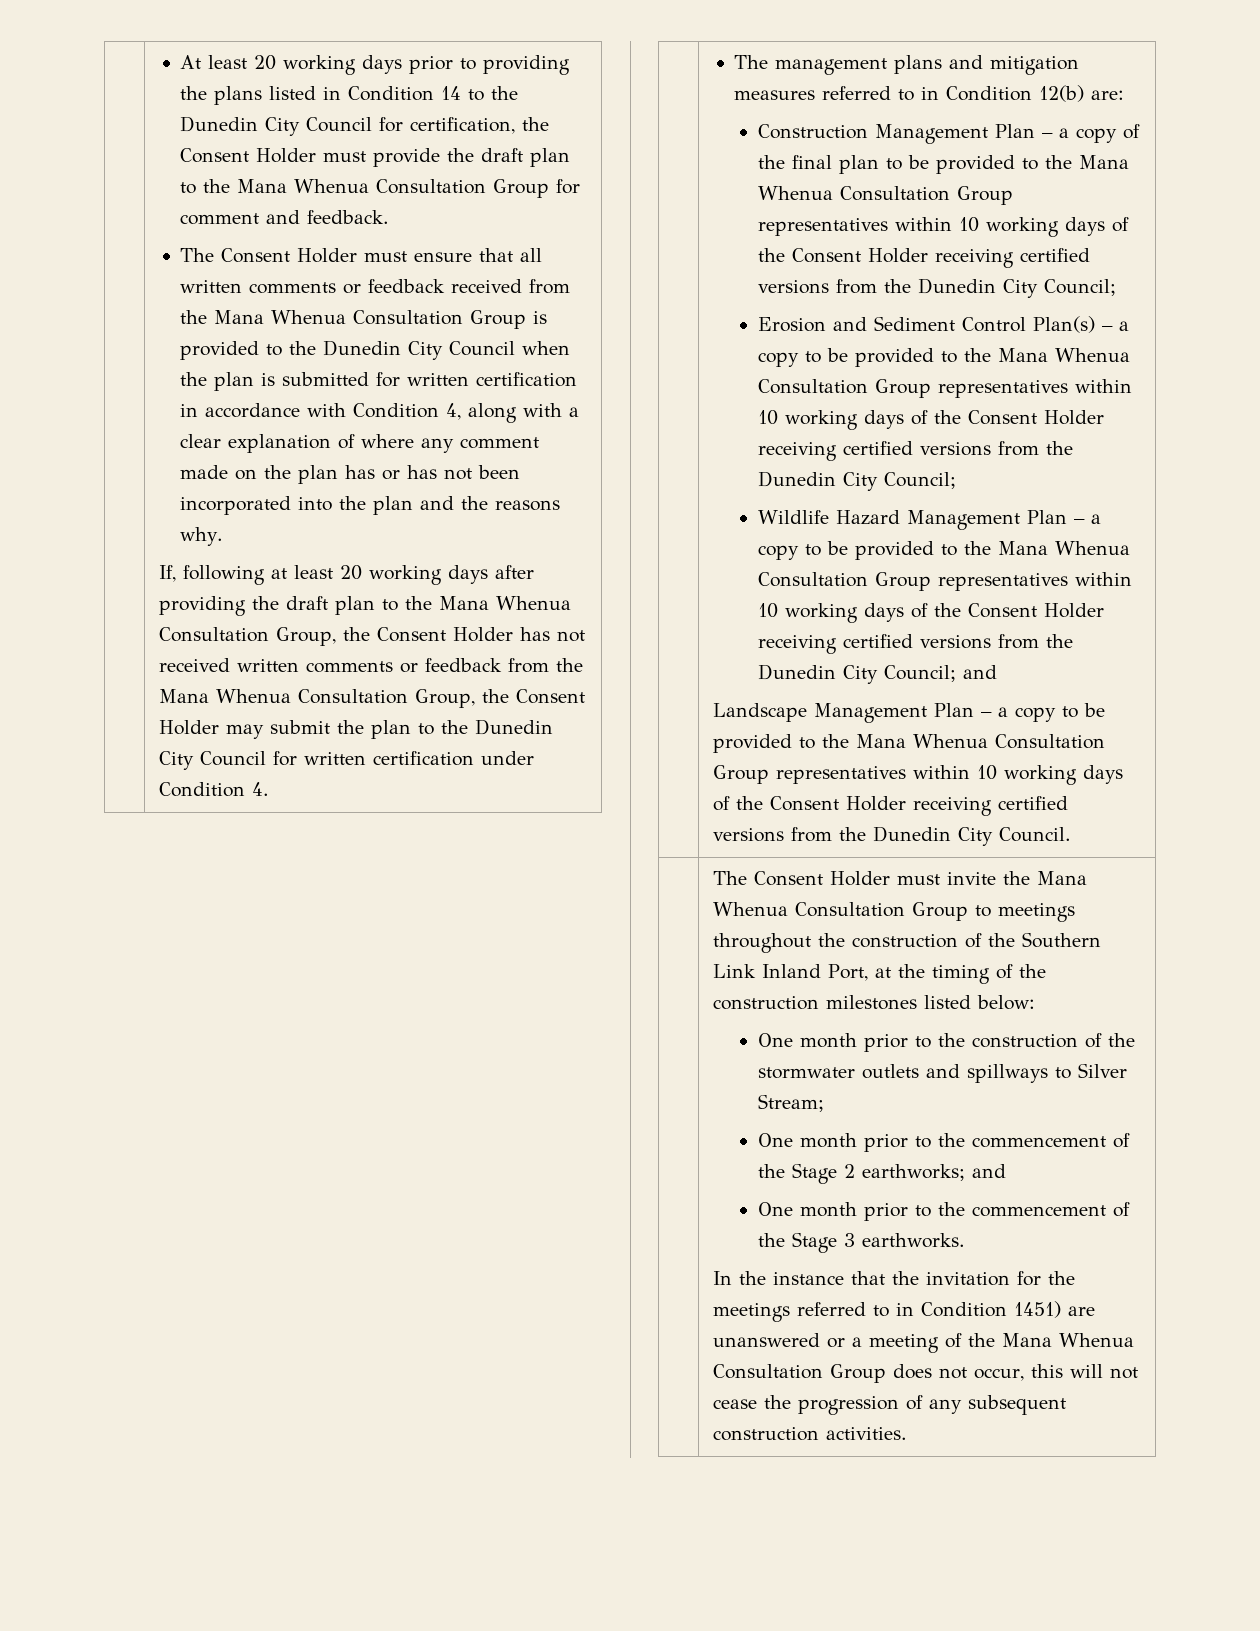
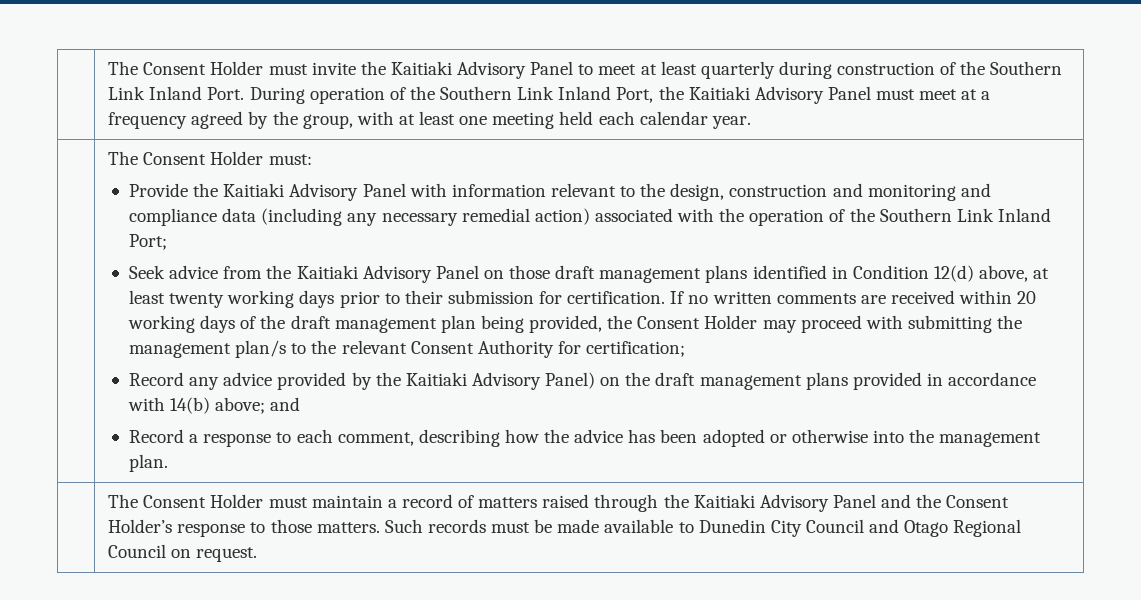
- At least 20 working days prior to providing the plans listed in Condition 14 to the Dunedin City Council for certification, the Consent Holder must provide the draft plan to the Mana Whenua Consultation Group for comment and feedback.
- The Consent Holder must ensure that all written comments or feedback received from the Mana Whenua Consultation Group is provided to the Dunedin City Council when the plan is submitted for written certification in accordance with Condition 4, along with a clear explanation of where any comment made on the plan has or has not been incorporated into the plan and the reasons why.
- If, following at least 20 working days after providing the draft plan to the Mana Whenua Consultation Group, the Consent Holder has not received written comments or feedback from the Mana Whenua Consultation Group, the Consent Holder may submit the plan to the Dunedin City Council for written certification under Condition 4.
- | The management plans and mitigation measures referred to in Condition 12(b) are:
- Construction Management Plan – a copy of the final plan to be provided to the Mana Whenua Consultation Group representatives within 10 working days of the Consent Holder receiving certified versions from the Dunedin City Council;
- Erosion and Sediment Control Plan(s) – a copy to be provided to the Mana Whenua Consultation Group representatives within 10 working days of the Consent Holder receiving certified versions from the Dunedin City Council;
- Wildlife Hazard Management Plan – a copy to be provided to the Mana Whenua Consultation Group representatives within 10 working days of the Consent Holder receiving certified versions from the Dunedin City Council; and
- Landscape Management Plan – a copy to be provided to the Mana Whenua Consultation Group representatives within 10 working days of the Consent Holder receiving certified versions from the Dunedin City Council.
- The Consent Holder must invite the Mana Whenua Consultation Group to meetings throughout the construction of the Southern Link Inland Port, at the timing of the construction milestones listed below:
- One month prior to the construction of the stormwater outlets and spillways to Silver Stream;
- One month prior to the commencement of the Stage 2 earthworks; and
- One month prior to the commencement of the Stage 3 earthworks.
- In the instance that the invitation for the meetings referred to in Condition 1451) are unanswered or a meeting of the Mana Whenua Consultation Group does not occur, this will not cease the progression of any subsequent construction activities.
+ The Consent Holder must invite the Kaitiaki Advisory Panel to meet at least quarterly during construction of the Southern Link Inland Port. During operation of the Southern Link Inland Port, the Kaitiaki Advisory Panel must meet at a frequency agreed by the group, with at least one meeting held each calendar year.
+ | The Consent Holder must:
+ Provide the Kaitiaki Advisory Panel with information relevant to the design, construction and monitoring and compliance data (including any necessary remedial action) associated with the operation of the Southern Link Inland Port;
+ Seek advice from the Kaitiaki Advisory Panel on those draft management plans identified in Condition 12(d) above, at least twenty working days prior to their submission for certification. If no written comments are received within 20 working days of the draft management plan being provided, the Consent Holder may proceed with submitting the management plan/s to the relevant Consent Authority for certification;
+ Record any advice provided by the Kaitiaki Advisory Panel) on the draft management plans provided in accordance with 14(b) above; and
+ Record a response to each comment, describing how the advice has been adopted or otherwise into the management plan.
+ | The Consent Holder must maintain a record of matters raised through the Kaitiaki Advisory Panel and the Consent Holder’s response to those matters. Such records must be made available to Dunedin City Council and Otago Regional Council on request.

